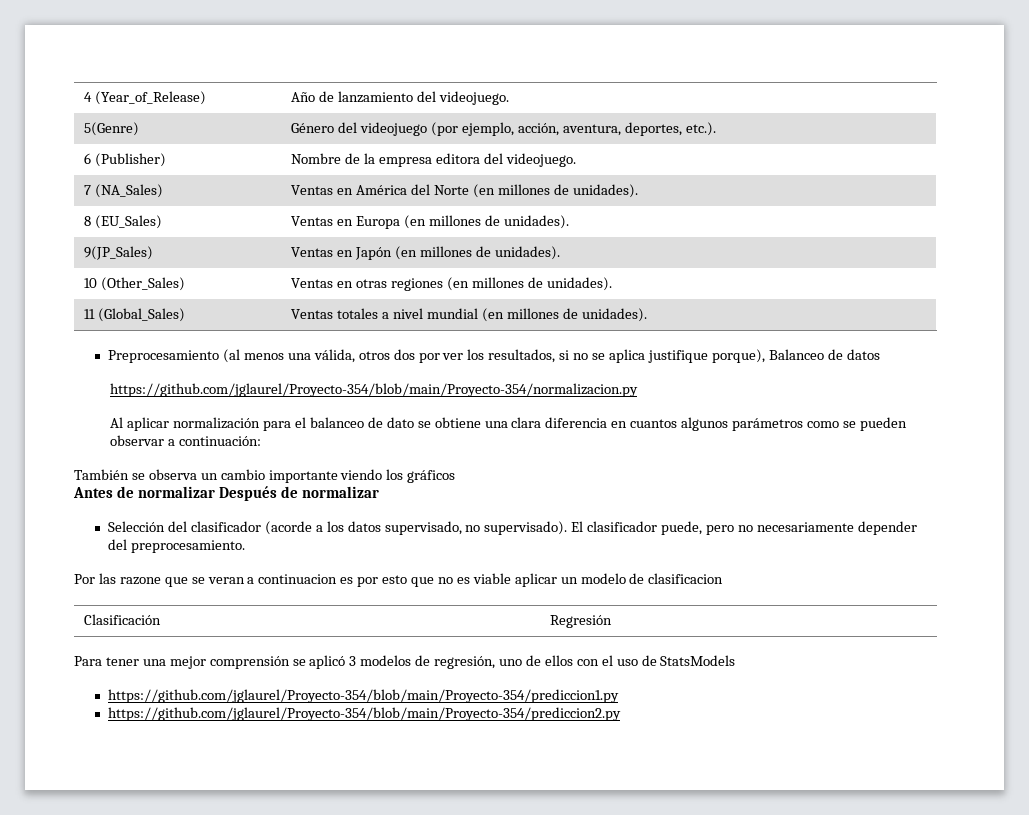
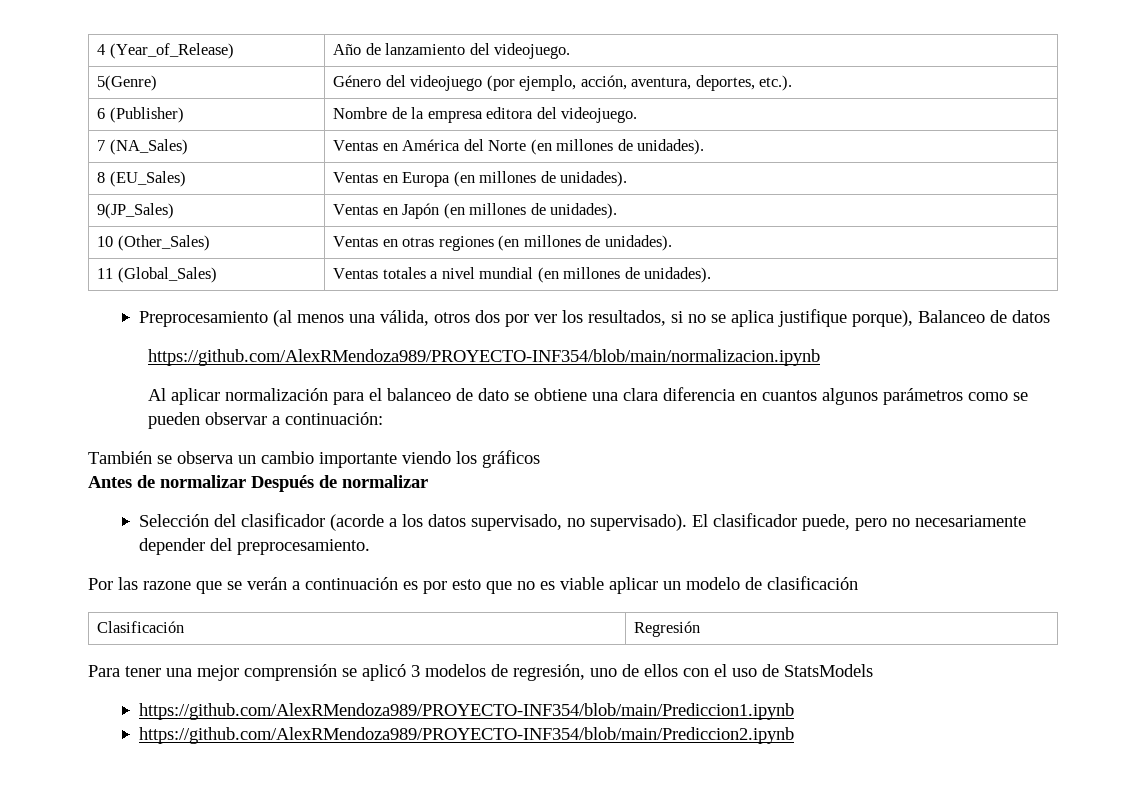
- https://github.com/jglaurel/Proyecto-354/blob/main/Proyecto-354/normalizacion.py
+ https://github.com/AlexRMendoza989/PROYECTO-INF354/blob/main/normalizacion.ipynb
- Por las razone que se veran a continuacion es por esto que no es viable aplicar un modelo de clasificacion
+ Por las razone que se verán a continuación es por esto que no es viable aplicar un modelo de clasificación
- https://github.com/jglaurel/Proyecto-354/blob/main/Proyecto-354/prediccion1.py
- https://github.com/jglaurel/Proyecto-354/blob/main/Proyecto-354/prediccion2.py
+ https://github.com/AlexRMendoza989/PROYECTO-INF354/blob/main/Prediccion1.ipynb
+ https://github.com/AlexRMendoza989/PROYECTO-INF354/blob/main/Prediccion2.ipynb

